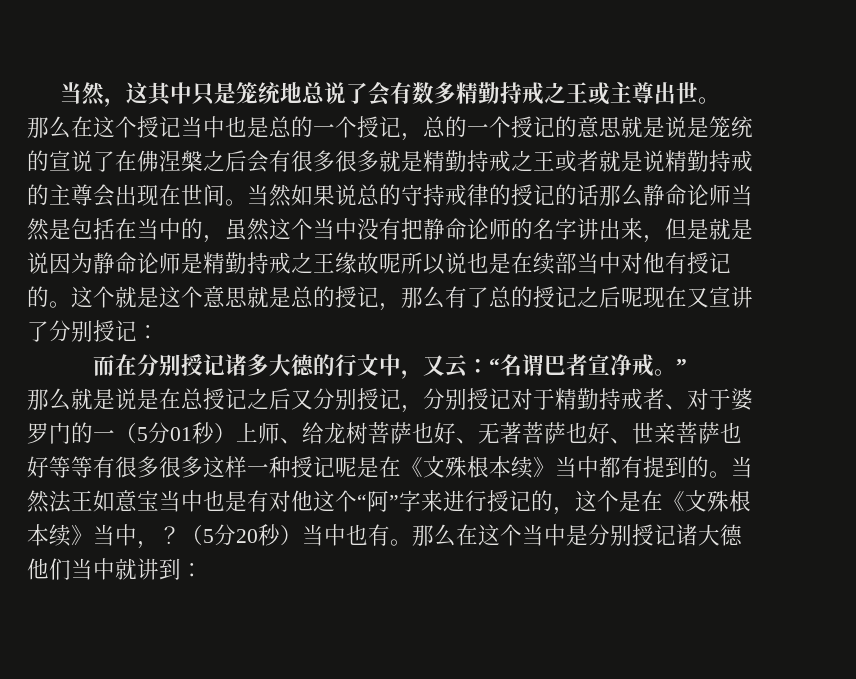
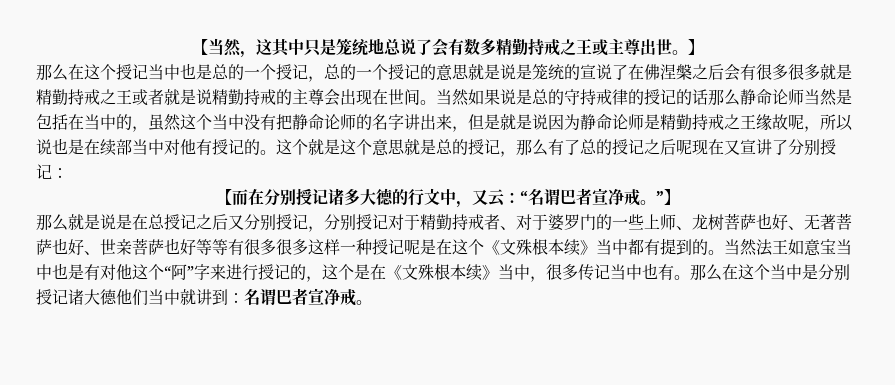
- 当然，这其中只是笼统地总说了会有数多精勤持戒之王或主尊出世。
+ 【当然，这其中只是笼统地总说了会有数多精勤持戒之王或主尊出世。】
- 当然如果说总的守持戒律的授记的话那么静命论师当然是包括在当中的，虽然这个当中没有把静命论师的名字讲出来，但是就是说因为静命论师是精勤持戒之王缘故呢所以说也是在续部当中对他有授记的。
+ 当然如果说是总的守持戒律的授记的话那么静命论师当然是包括在当中的，虽然这个当中没有把静命论师的名字讲出来，但是就是说因为静命论师是精勤持戒之王缘故呢，所以说也是在续部当中对他有授记的。
- 而在分别授记诸多大德的行文中，又云：“名谓巴者宣净戒。”
+ 【而在分别授记诸多大德的行文中，又云：“名谓巴者宣净戒。”】
- 那么就是说是在总授记之后又分别授记，分别授记对于精勤持戒者、对于婆罗门的一（5分01秒）上师、给龙树菩萨也好、无著菩萨也好、世亲菩萨也好等等有很多很多这样一种授记呢是在《文殊根本续》当中都有提到的。
+ 那么就是说是在总授记之后又分别授记，分别授记对于精勤持戒者、对于婆罗门的一些上师、龙树菩萨也好、无著菩萨也好、世亲菩萨也好等等有很多很多这样一种授记呢是在这个《文殊根本续》当中都有提到的。
- 当然法王如意宝当中也是有对他这个“阿”字来进行授记的，这个是在《文殊根本续》当中，？（5分20秒）当中也有。
+ 当然法王如意宝当中也是有对他这个“阿”字来进行授记的，这个是在《文殊根本续》当中，很多传记当中也有。
- 那么在这个当中是分别授记诸大德他们当中就讲到：
+ 那么在这个当中是分别授记诸大德他们当中就讲到：名谓巴者宣净戒。

